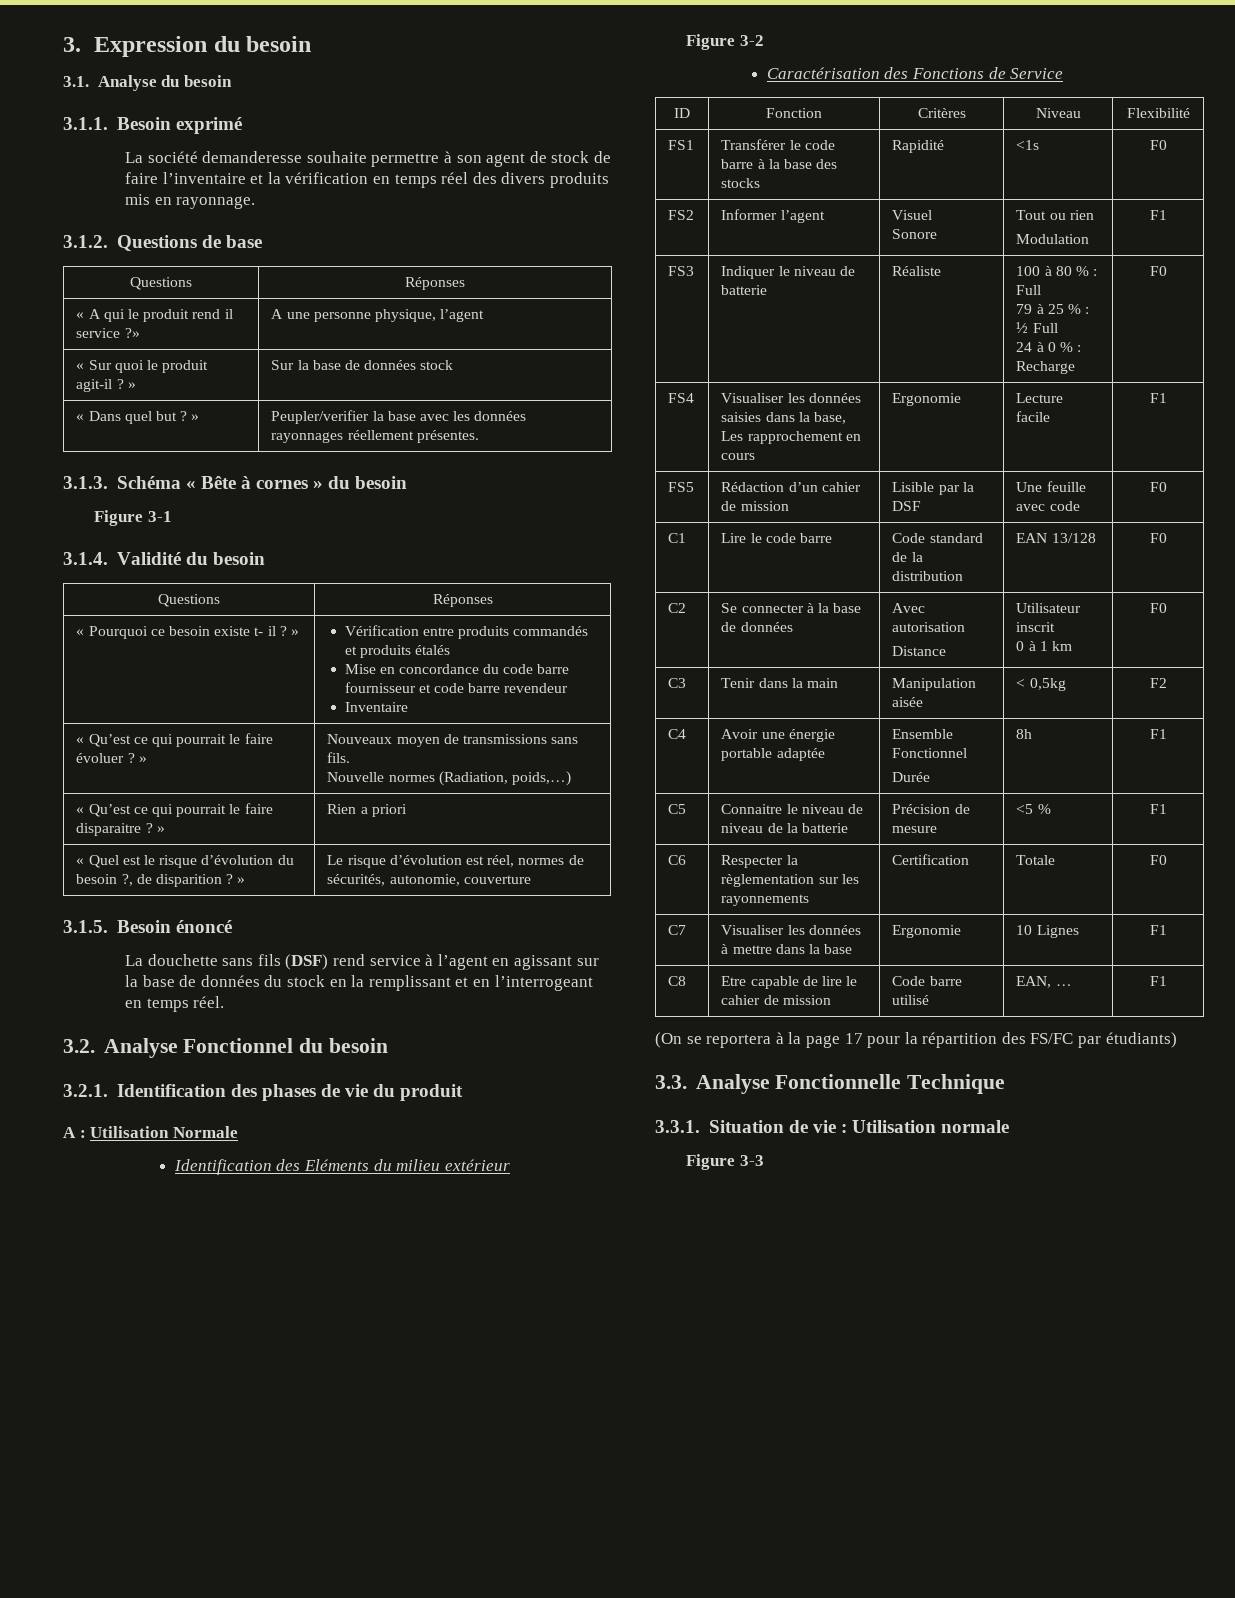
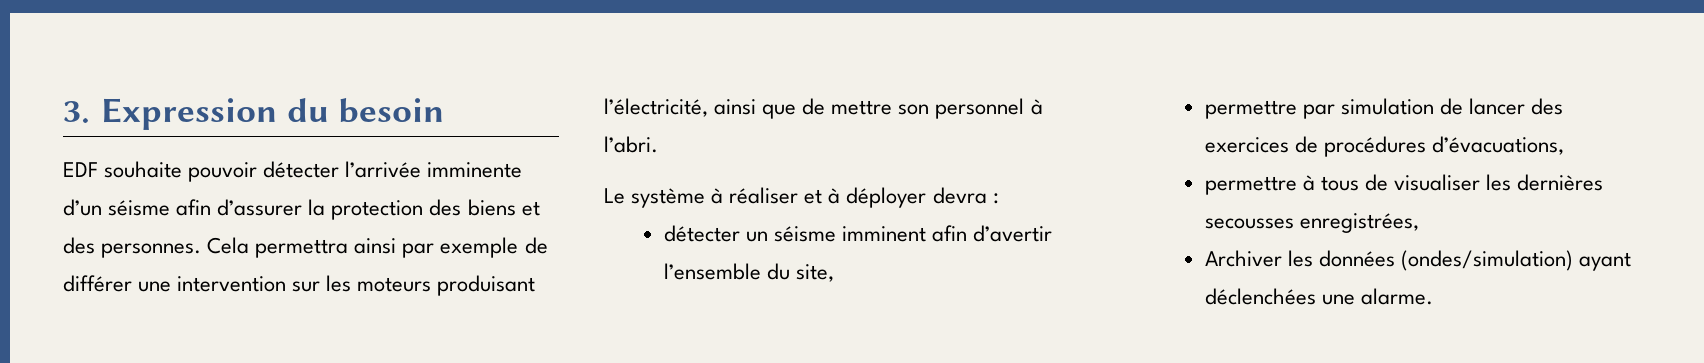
- 3.1. Analyse du besoin
- 3.1.1. Besoin exprimé
- La société demanderesse souhaite permettre à son agent de stock de faire l’inventaire et la vérification en temps réel des divers produits mis en rayonnage.
- 3.1.2. Questions de base
- Questions | Réponses
- « A qui le produit rend il service ?» | A une personne physique, l’agent
- « Sur quoi le produit agit-il ? » | Sur la base de données stock
- « Dans quel but ? » | Peupler/verifier la base avec les données rayonnages réellement présentes.
- 3.1.3. Schéma « Bête à cornes » du besoin
- Figure 3-1
- 3.1.4. Validité du besoin
- Questions | Réponses
- « Pourquoi ce besoin existe t- il ? » | Vérification entre produits commandés et produits étalés
- Mise en concordance du code barre fournisseur et code barre revendeur
- Inventaire
- « Qu’est ce qui pourrait le faire évoluer ? » | Nouveaux moyen de transmissions sans fils.
- Nouvelle normes (Radiation, poids,…)
- « Qu’est ce qui pourrait le faire disparaitre ? » | Rien a priori
- « Quel est le risque d’évolution du besoin ?, de disparition ? » | Le risque d’évolution est réel, normes de sécurités, autonomie, couverture
- 3.1.5. Besoin énoncé
- La douchette sans fils (DSF) rend service à l’agent en agissant sur la base de données du stock en la remplissant et en l’interrogeant en temps réel.
- 3.2. Analyse Fonctionnel du besoin
- 3.2.1. Identification des phases de vie du produit
- A : Utilisation Normale
- Identification des Eléments du milieu extérieur
- Figure 3-2
- Caractérisation des Fonctions de Service
- ID | Fonction | Critères | Niveau | Flexibilité
- FS1 | Transférer le code barre à la base des stocks | Rapidité | <1s | F0
- FS2 | Informer l’agent | Visuel
- Sonore | Tout ou rien
- Modulation | F1
- FS3 | Indiquer le niveau de batterie | Réaliste | 100 à 80 % : Full
- 79 à 25 % : ½ Full
- 24 à 0 % : Recharge | F0
- FS4 | Visualiser les données saisies dans la base, Les rapprochement en cours | Ergonomie | Lecture facile | F1
- FS5 | Rédaction d’un cahier de mission | Lisible par la DSF | Une feuille avec code | F0
- C1 | Lire le code barre | Code standard de la distribution | EAN 13/128 | F0
- C2 | Se connecter à la base de données | Avec autorisation
- Distance | Utilisateur inscrit
- 0 à 1 km | F0
- C3 | Tenir dans la main | Manipulation aisée | < 0,5kg | F2
- C4 | Avoir une énergie portable adaptée | Ensemble Fonctionnel
- Durée | 8h | F1
- C5 | Connaitre le niveau de niveau de la batterie | Précision de mesure | <5 % | F1
- C6 | Respecter la règlementation sur les rayonnements | Certification | Totale | F0
- C7 | Visualiser les données à mettre dans la base | Ergonomie | 10 Lignes | F1
- C8 | Etre capable de lire le cahier de mission | Code barre utilisé | EAN, … | F1
- (On se reportera à la page 17 pour la répartition des FS/FC par étudiants)
- 3.3. Analyse Fonctionnelle Technique
- 3.3.1. Situation de vie : Utilisation normale
- Figure 3-3
+ EDF souhaite pouvoir détecter l’arrivée imminente d’un séisme afin d’assurer la protection des biens et des personnes. Cela permettra ainsi par exemple de différer une intervention sur les moteurs produisant l’électricité, ainsi que de mettre son personnel à l’abri.
+ Le système à réaliser et à déployer devra :
+ détecter un séisme imminent afin d’avertir l’ensemble du site,
+ permettre par simulation de lancer des exercices de procédures d’évacuations,
+ permettre à tous de visualiser les dernières secousses enregistrées,
+ Archiver les données (ondes/simulation) ayant déclenchées une alarme.

